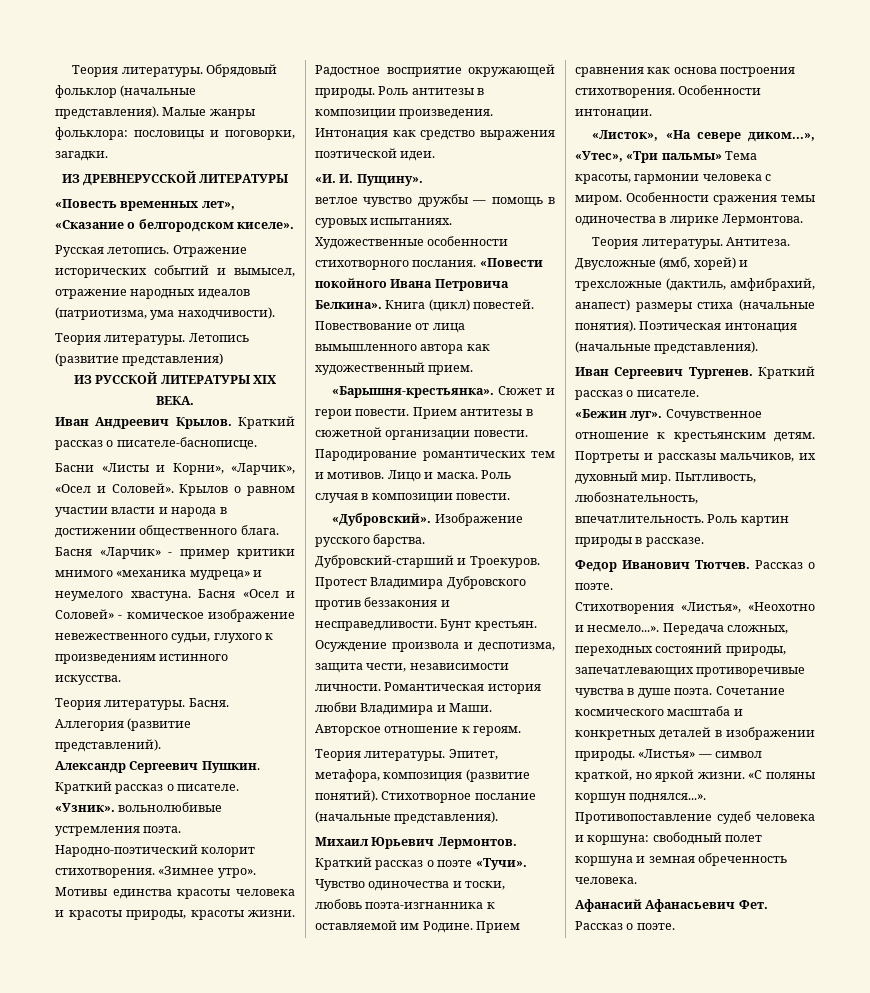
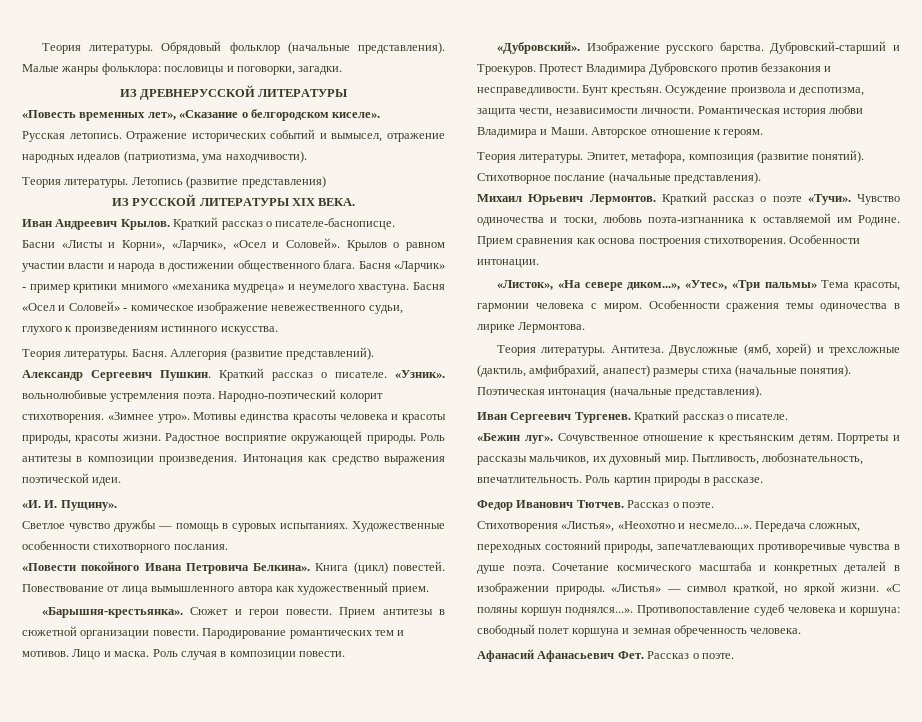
- ветлое чувство дружбы — помощь в суровых испытаниях.
+ Светлое чувство дружбы — помощь в суровых испытаниях.
- Художественные особенности стихотворного послания. «Повести покойного Ивана Петровича Белкина».
+ Художественные особенности стихотворного послания.
+ «Повести покойного Ивана Петровича Белкина».

